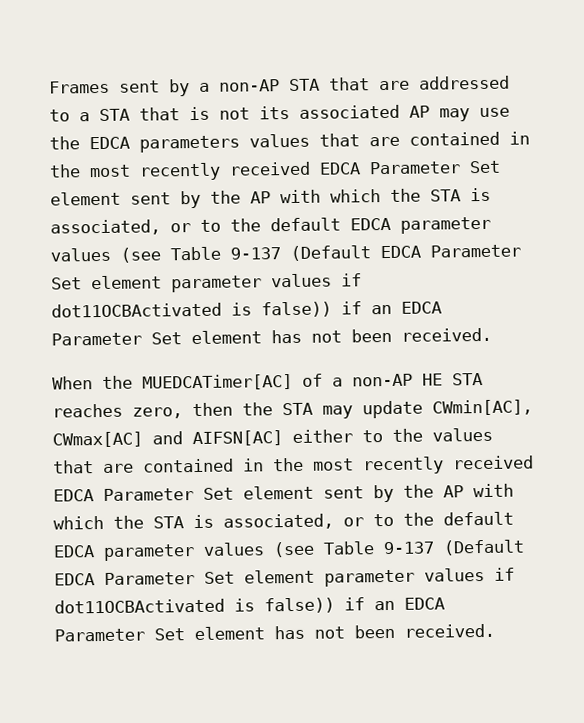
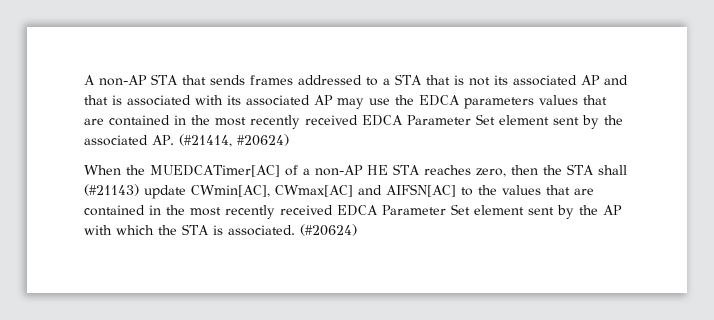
- Frames sent by a non-AP STA that are addressed to a STA that is not its associated AP may use the EDCA parameters values that are contained in the most recently received EDCA Parameter Set element sent by the AP with which the STA is associated, or to the default EDCA parameter values (see Table 9-137 (Default EDCA Parameter Set element parameter values if dot11OCBActivated is false)) if an EDCA Parameter Set element has not been received.
+ A non-AP STA that sends frames addressed to a STA that is not its associated AP and that is associated with its associated AP may use the EDCA parameters values that are contained in the most recently received EDCA Parameter Set element sent by the associated AP. (#21414, #20624)
- When the MUEDCATimer[AC] of a non-AP HE STA reaches zero, then the STA may update CWmin[AC], CWmax[AC] and AIFSN[AC] either to the values that are contained in the most recently received EDCA Parameter Set element sent by the AP with which the STA is associated, or to the default EDCA parameter values (see Table 9-137 (Default EDCA Parameter Set element parameter values if dot11OCBActivated is false)) if an EDCA Parameter Set element has not been received.
+ When the MUEDCATimer[AC] of a non-AP HE STA reaches zero, then the STA shall (#21143) update CWmin[AC], CWmax[AC] and AIFSN[AC] to the values that are contained in the most recently received EDCA Parameter Set element sent by the AP with which the STA is associated. (#20624)

